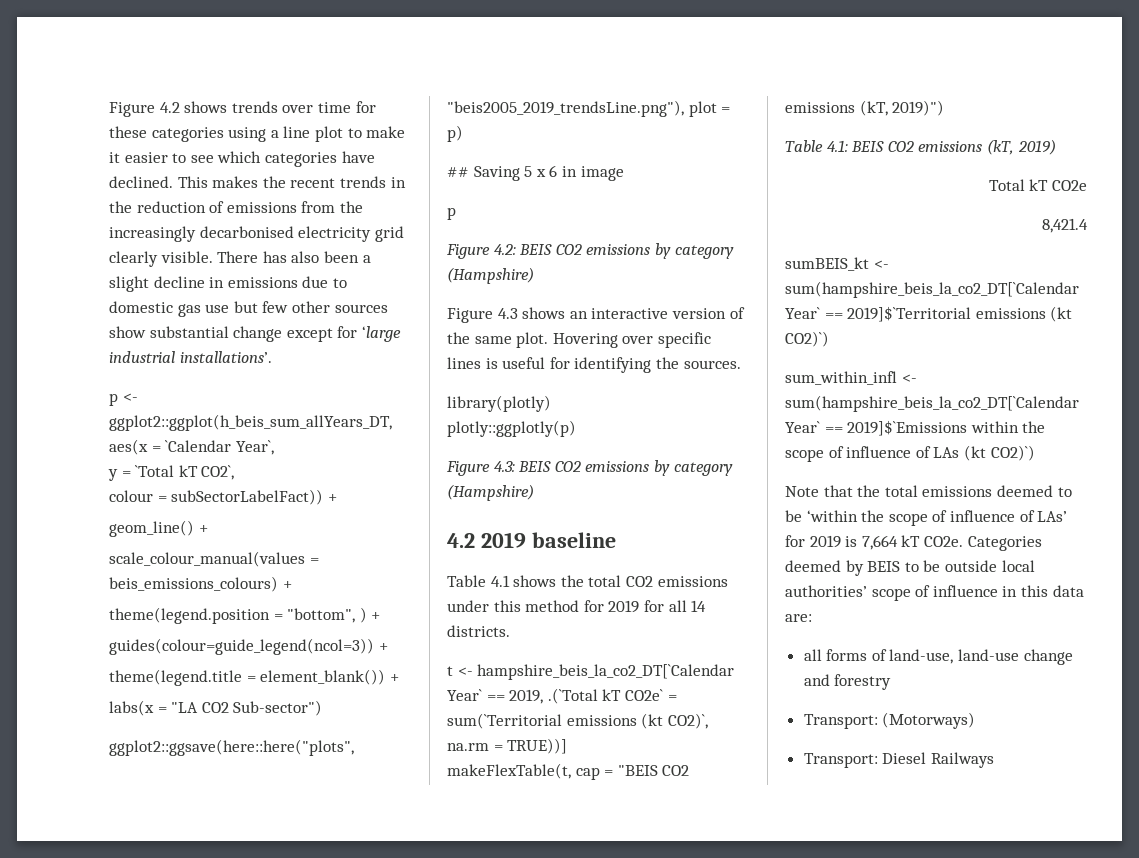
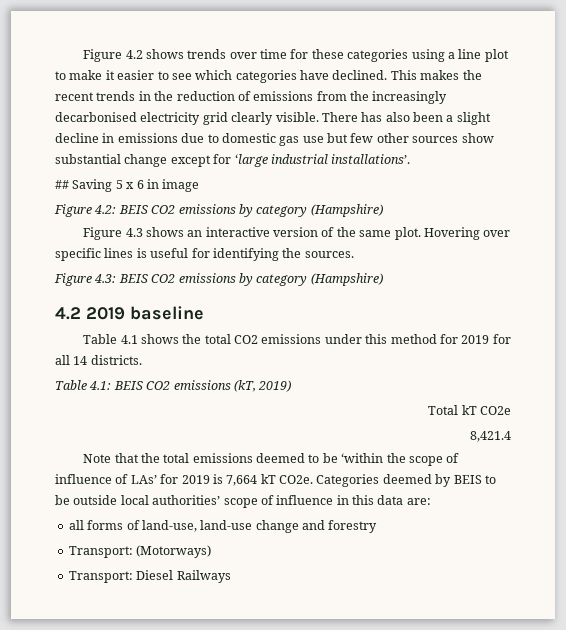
- p <- ggplot2::ggplot(h_beis_sum_allYears_DT, aes(x = `Calendar Year`,
- y = `Total kT CO2`,
- colour = subSectorLabelFact)) +
- geom_line() +
- scale_colour_manual(values = beis_emissions_colours) +
- theme(legend.position = "bottom", ) +
- guides(colour=guide_legend(ncol=3)) +
- theme(legend.title = element_blank()) +
- labs(x = "LA CO2 Sub-sector")
- ggplot2::ggsave(here::here("plots", "beis2005_2019_trendsLine.png"), plot = p)
  ## Saving 5 x 6 in image
- p
- library(plotly)
- plotly::ggplotly(p)
- t <- hampshire_beis_la_co2_DT[`Calendar Year` == 2019, .(`Total kT CO2e` = sum(`Territorial emissions (kt CO2)`, na.rm = TRUE))]
- makeFlexTable(t, cap = "BEIS CO2 emissions (kT, 2019)")
- sumBEIS_kt <- sum(hampshire_beis_la_co2_DT[`Calendar Year` == 2019]$`Territorial emissions (kt CO2)`)
- sum_within_infl <- sum(hampshire_beis_la_co2_DT[`Calendar Year` == 2019]$`Emissions within the scope of influence of LAs (kt CO2)`)

